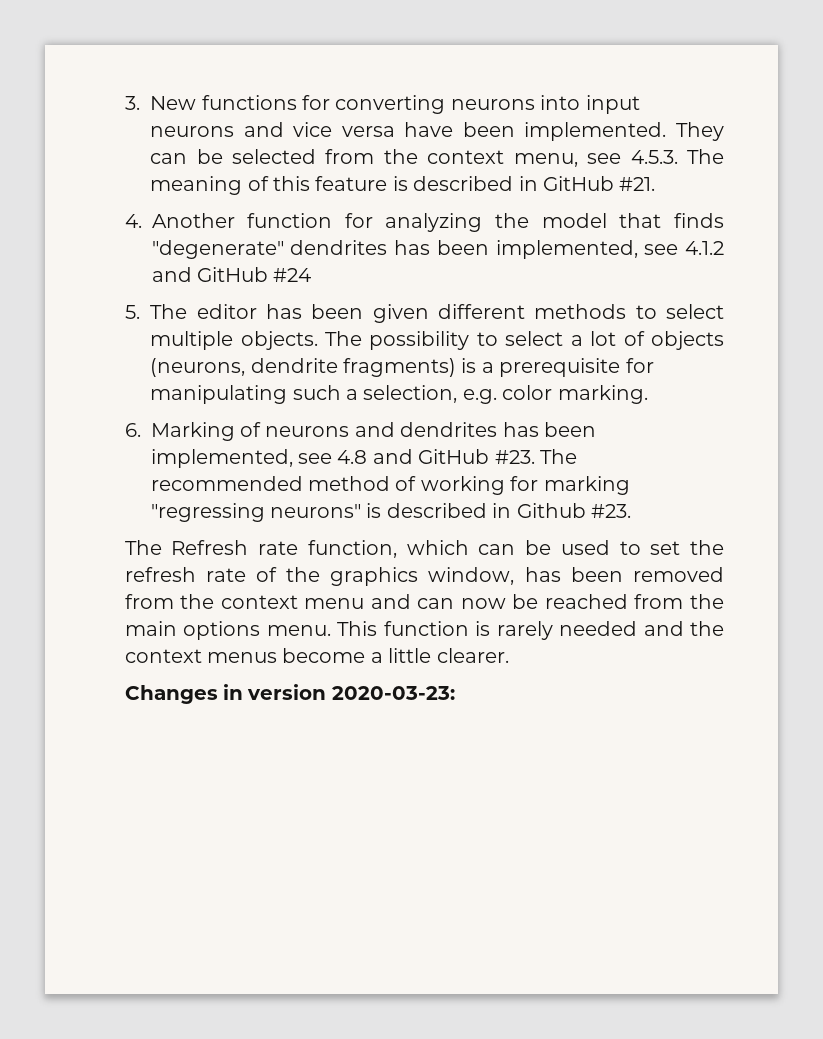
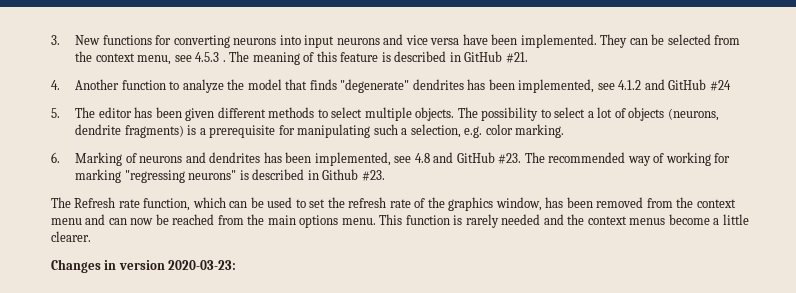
- They can be selected from the context menu, see 4.5.3. The meaning of this feature is described in GitHub #21.
+ They can be selected from the context menu, see 4.5.3 . The meaning of this feature is described in GitHub #21.
- 4. Another function for analyzing the model that finds "degenerate" dendrites has been implemented, see 4.1.2 and GitHub #24
+ 4. Another function to analyze the model that finds "degenerate" dendrites has been implemented, see 4.1.2 and GitHub #24
- The recommended method of working for marking "regressing neurons" is described in Github #23.
+ The recommended way of working for marking "regressing neurons" is described in Github #23.

